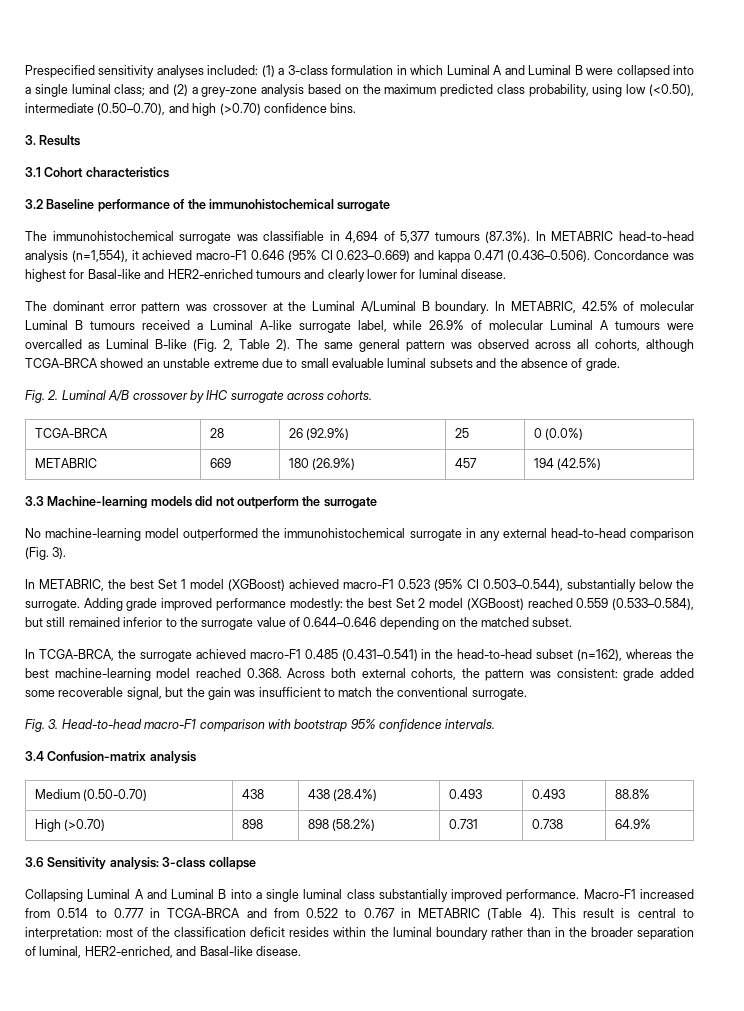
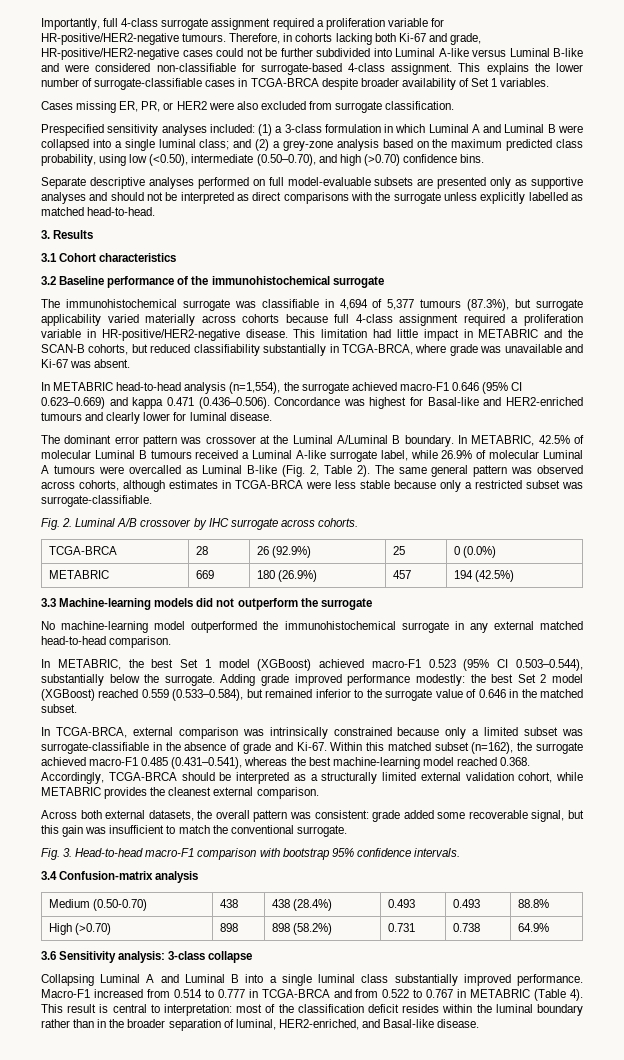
+ Importantly, full 4-class surrogate assignment required a proliferation variable for HR-positive/HER2-negative tumours. Therefore, in cohorts lacking both Ki-67 and grade, HR-positive/HER2-negative cases could not be further subdivided into Luminal A-like versus Luminal B-like and were considered non-classifiable for surrogate-based 4-class assignment. This explains the lower number of surrogate-classifiable cases in TCGA-BRCA despite broader availability of Set 1 variables.
+ Cases missing ER, PR, or HER2 were also excluded from surrogate classification.
+ Separate descriptive analyses performed on full model-evaluable subsets are presented only as supportive analyses and should not be interpreted as direct comparisons with the surrogate unless explicitly labelled as matched head-to-head.
- The immunohistochemical surrogate was classifiable in 4,694 of 5,377 tumours (87.3%). In METABRIC head-to-head analysis (n=1,554), it achieved macro-F1 0.646 (95% CI 0.623–0.669) and kappa 0.471 (0.436–0.506). Concordance was highest for Basal-like and HER2-enriched tumours and clearly lower for luminal disease.
+ The immunohistochemical surrogate was classifiable in 4,694 of 5,377 tumours (87.3%), but surrogate applicability varied materially across cohorts because full 4-class assignment required a proliferation variable in HR-positive/HER2-negative disease. This limitation had little impact in METABRIC and the SCAN-B cohorts, but reduced classifiability substantially in TCGA-BRCA, where grade was unavailable and Ki-67 was absent.
+ In METABRIC head-to-head analysis (n=1,554), the surrogate achieved macro-F1 0.646 (95% CI 0.623–0.669) and kappa 0.471 (0.436–0.506). Concordance was highest for Basal-like and HER2-enriched tumours and clearly lower for luminal disease.
- The same general pattern was observed across all cohorts, although TCGA-BRCA showed an unstable extreme due to small evaluable luminal subsets and the absence of grade.
+ The same general pattern was observed across cohorts, although estimates in TCGA-BRCA were less stable because only a restricted subset was surrogate-classifiable.
- No machine-learning model outperformed the immunohistochemical surrogate in any external head-to-head comparison (Fig. 3).
+ No machine-learning model outperformed the immunohistochemical surrogate in any external matched head-to-head comparison.
- Adding grade improved performance modestly: the best Set 2 model (XGBoost) reached 0.559 (0.533–0.584), but still remained inferior to the surrogate value of 0.644–0.646 depending on the matched subset.
+ Adding grade improved performance modestly: the best Set 2 model (XGBoost) reached 0.559 (0.533–0.584), but remained inferior to the surrogate value of 0.646 in the matched subset.
- In TCGA-BRCA, the surrogate achieved macro-F1 0.485 (0.431–0.541) in the head-to-head subset (n=162), whereas the best machine-learning model reached 0.368. Across both external cohorts, the pattern was consistent: grade added some recoverable signal, but the gain was insufficient to match the conventional surrogate.
+ In TCGA-BRCA, external comparison was intrinsically constrained because only a limited subset was surrogate-classifiable in the absence of grade and Ki-67. Within this matched subset (n=162), the surrogate achieved macro-F1 0.485 (0.431–0.541), whereas the best machine-learning model reached 0.368. Accordingly, TCGA-BRCA should be interpreted as a structurally limited external validation cohort, while METABRIC provides the cleanest external comparison.
+ Across both external datasets, the overall pattern was consistent: grade added some recoverable signal, but this gain was insufficient to match the conventional surrogate.

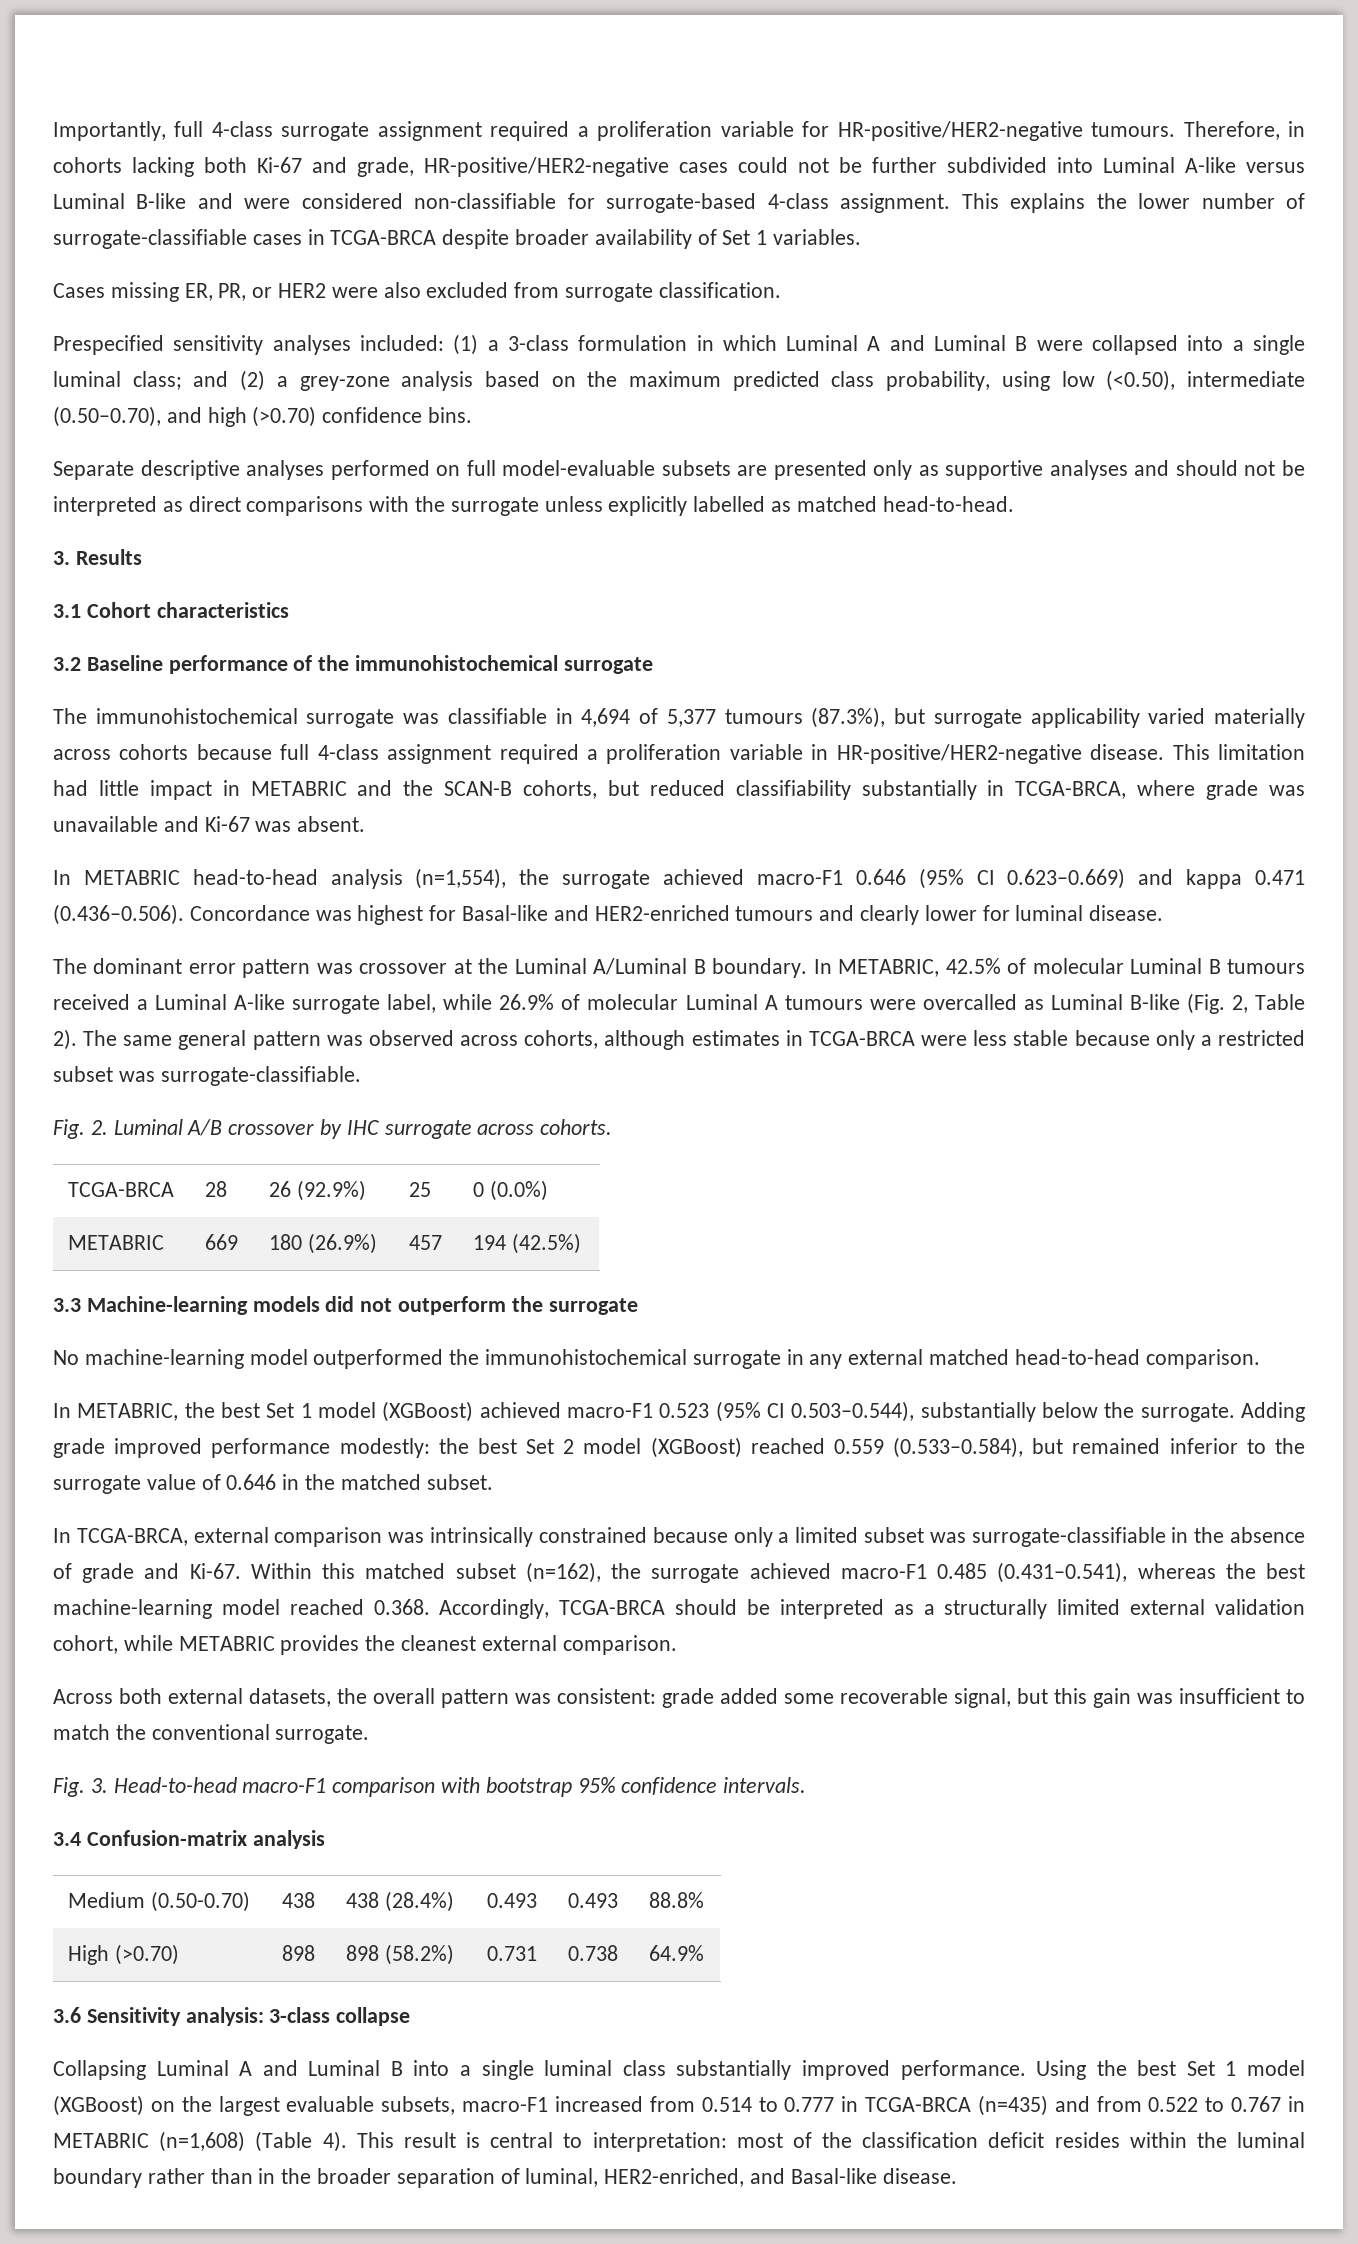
- Macro-F1 increased from 0.514 to 0.777 in TCGA-BRCA and from 0.522 to 0.767 in METABRIC (Table 4).
+ Using the best Set 1 model (XGBoost) on the largest evaluable subsets, macro-F1 increased from 0.514 to 0.777 in TCGA-BRCA (n=435) and from 0.522 to 0.767 in METABRIC (n=1,608) (Table 4).

